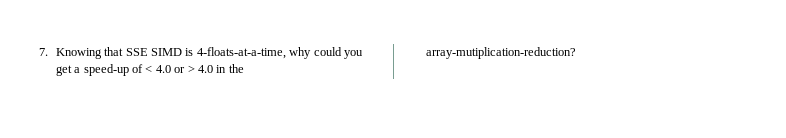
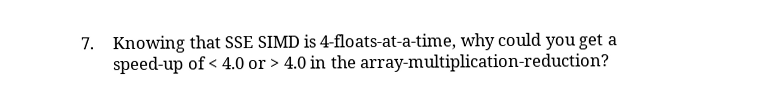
- 7. Knowing that SSE SIMD is 4-floats-at-a-time, why could you get a speed-up of < 4.0 or > 4.0 in the array-mutiplication-reduction?
+ 7. Knowing that SSE SIMD is 4-floats-at-a-time, why could you get a speed-up of < 4.0 or > 4.0 in the array-multiplication-reduction?

